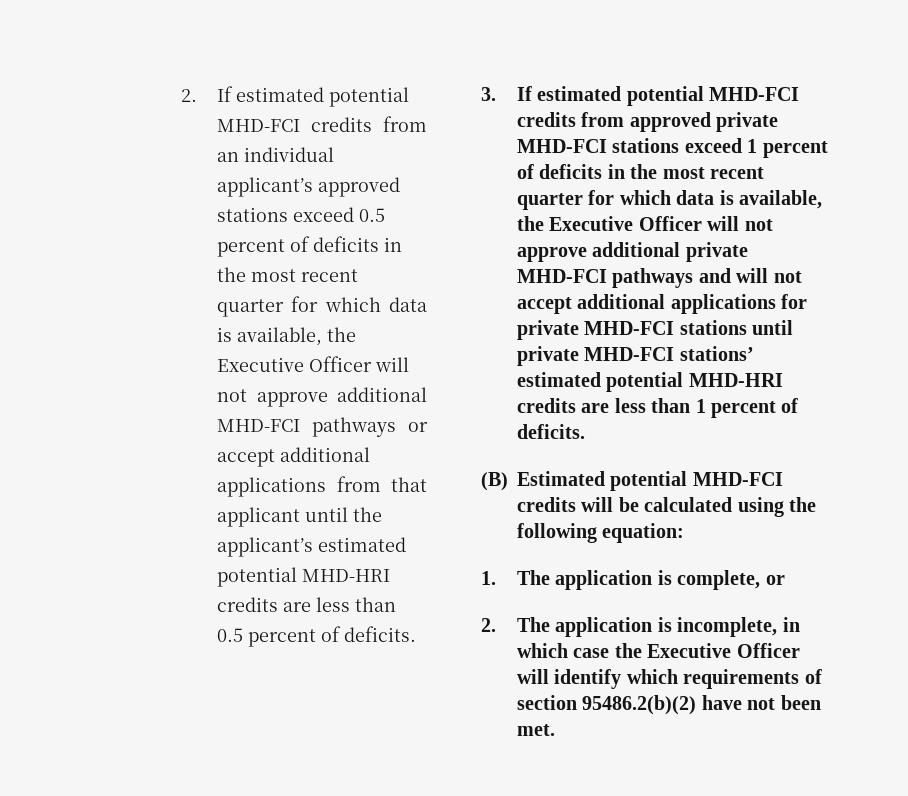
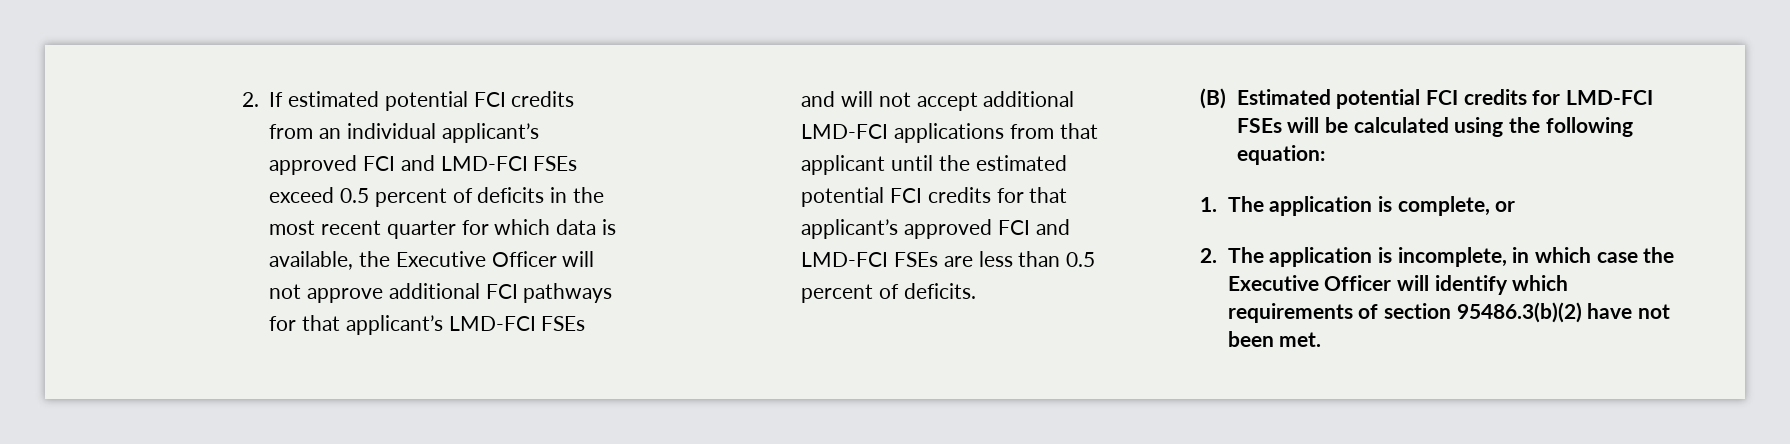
- 2. If estimated potential MHD-FCI credits from an individual applicant’s approved stations exceed 0.5 percent of deficits in the most recent quarter for which data is available, the Executive Officer will not approve additional MHD-FCI pathways or accept additional applications from that applicant until the applicant’s estimated potential MHD-HRI credits are less than 0.5 percent of deficits.
+ 2. If estimated potential FCI credits from an individual applicant’s approved FCI and LMD-FCI FSEs exceed 0.5 percent of deficits in the most recent quarter for which data is available, the Executive Officer will not approve additional FCI pathways for that applicant’s LMD-FCI FSEs and will not accept additional LMD-FCI applications from that applicant until the estimated potential FCI credits for that applicant’s approved FCI and LMD-FCI FSEs are less than 0.5 percent of deficits.
- 3. If estimated potential MHD-FCI credits from approved private MHD-FCI stations exceed 1 percent of deficits in the most recent quarter for which data is available, the Executive Officer will not approve additional private MHD-FCI pathways and will not accept additional applications for private MHD-FCI stations until private MHD-FCI stations’ estimated potential MHD-HRI credits are less than 1 percent of deficits.
- (B) Estimated potential MHD-FCI credits will be calculated using the following equation:
+ (B) Estimated potential FCI credits for LMD-FCI FSEs will be calculated using the following equation:
- 2. The application is incomplete, in which case the Executive Officer will identify which requirements of section 95486.2(b)(2) have not been met.
+ 2. The application is incomplete, in which case the Executive Officer will identify which requirements of section 95486.3(b)(2) have not been met.

